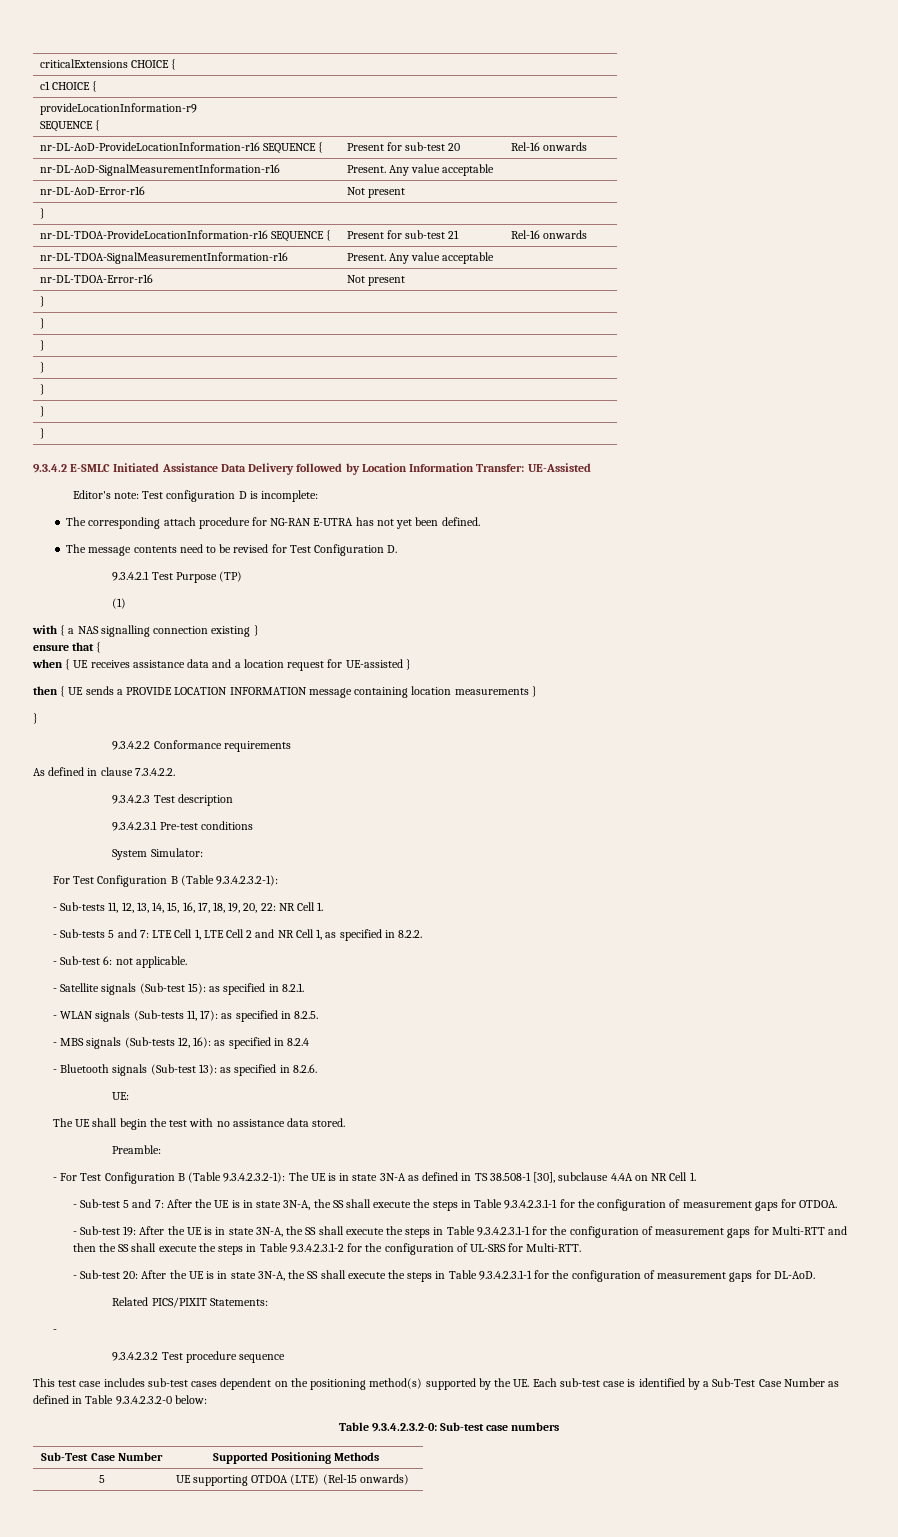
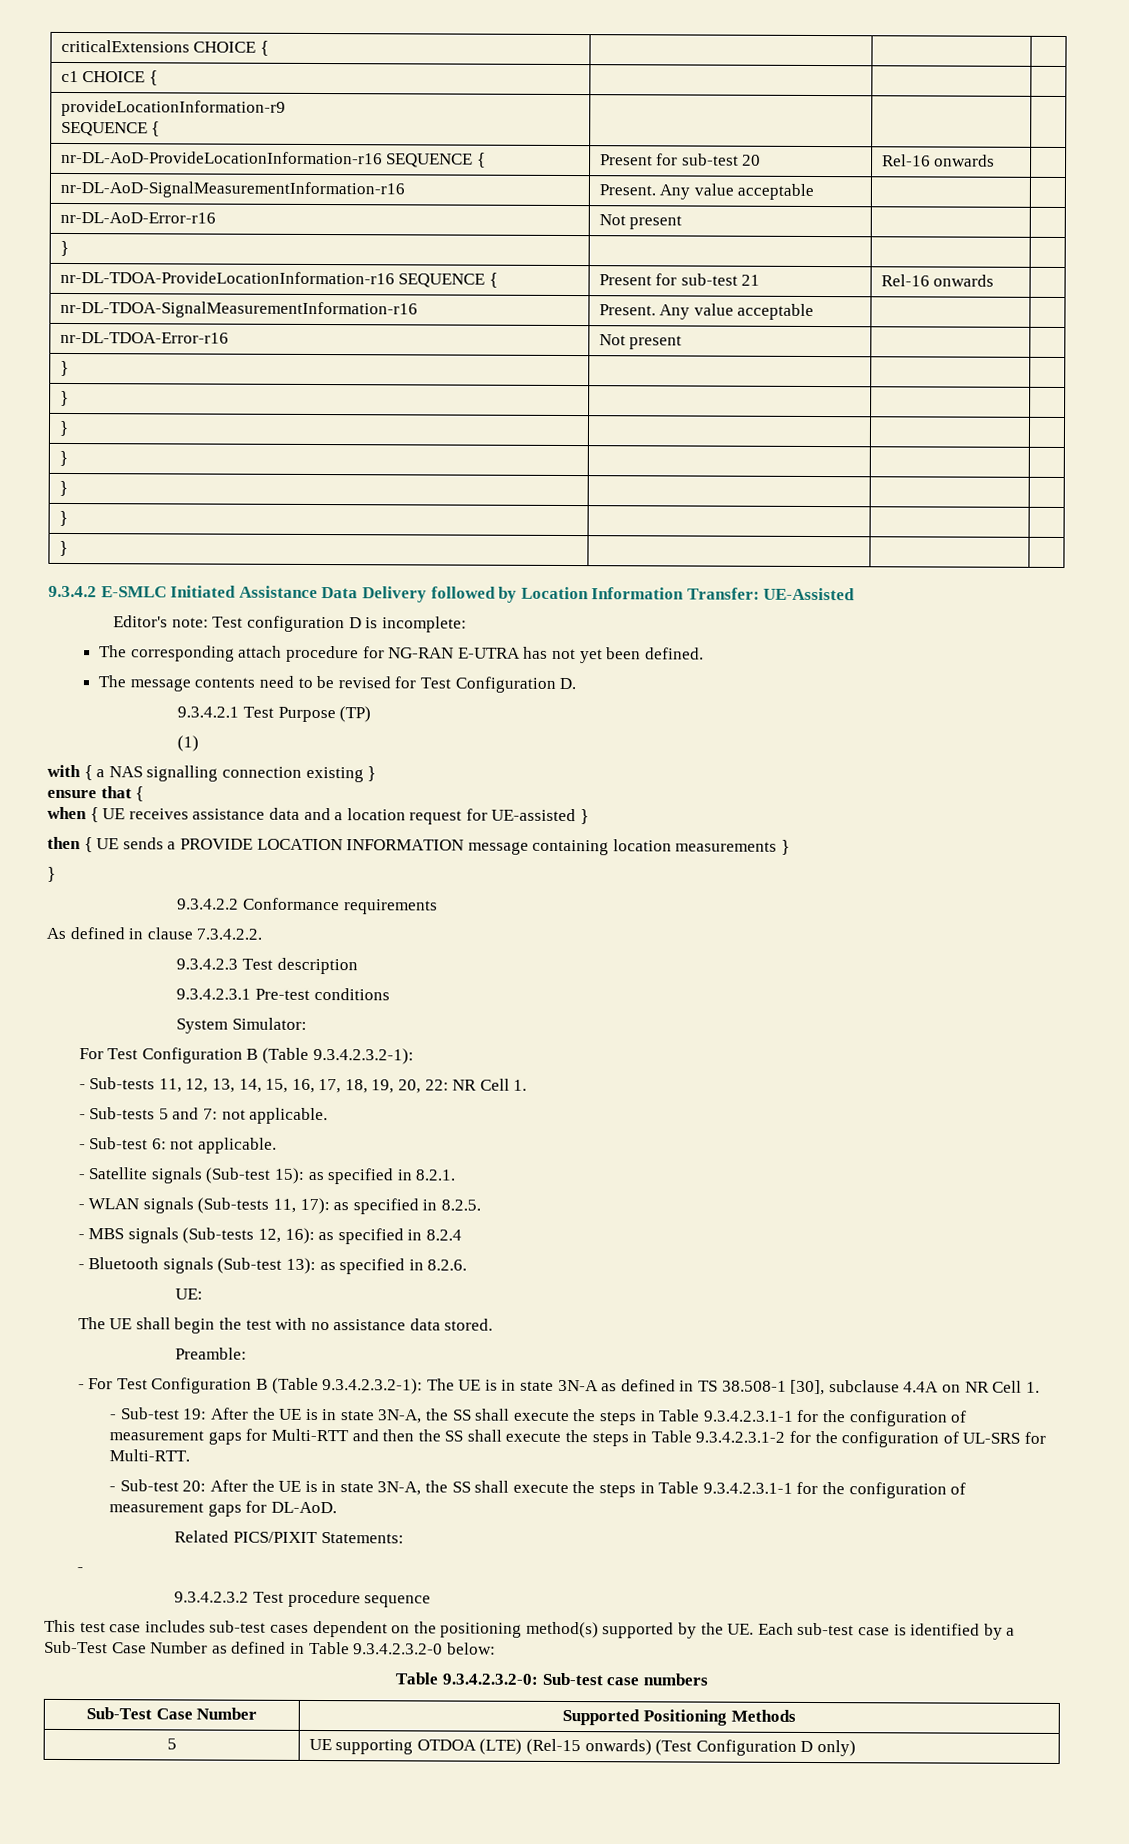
- - Sub-tests 5 and 7: LTE Cell 1, LTE Cell 2 and NR Cell 1, as specified in 8.2.2.
+ - Sub-tests 5 and 7: not applicable.
- - Sub-test 5 and 7: After the UE is in state 3N-A, the SS shall execute the steps in Table 9.3.4.2.3.1-1 for the configuration of measurement gaps for OTDOA.
- 5 | UE supporting OTDOA (LTE) (Rel-15 onwards)
+ 5 | UE supporting OTDOA (LTE) (Rel-15 onwards) (Test Configuration D only)

